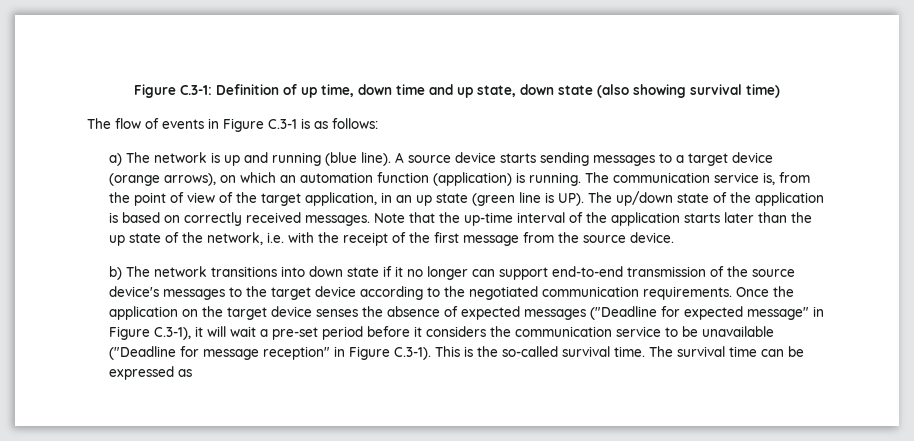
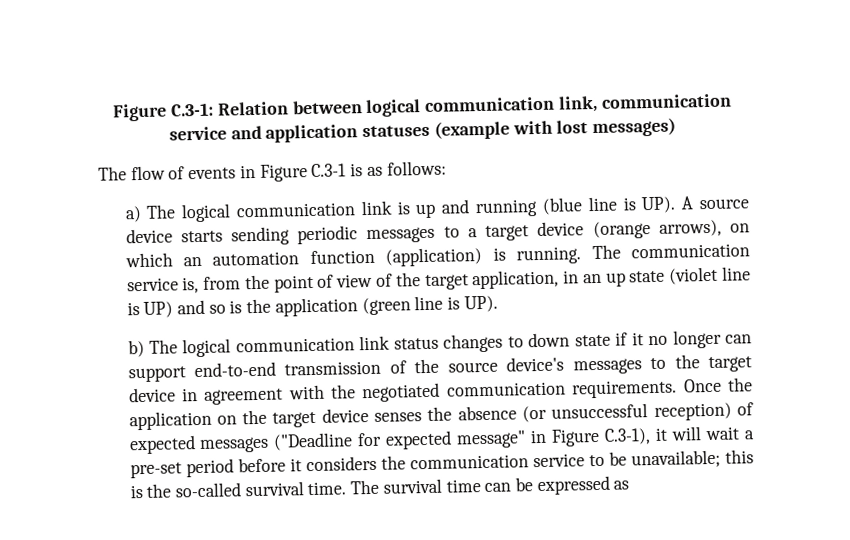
- Figure C.3-1: Definition of up time, down time and up state, down state (also showing survival time)
+ Figure C.3-1: Relation between logical communication link, communication service and application statuses (example with lost messages)
- a) The network is up and running (blue line). A source device starts sending messages to a target device (orange arrows), on which an automation function (application) is running.
+ a) The logical communication link is up and running (blue line is UP). A source device starts sending periodic messages to a target device (orange arrows), on which an automation function (application) is running.
- The communication service is, from the point of view of the target application, in an up state (green line is UP). The up/down state of the application is based on correctly received messages. Note that the up-time interval of the application starts later than the up state of the network, i.e. with the receipt of the first message from the source device.
- b) The network transitions into down state if it no longer can support end-to-end transmission of the source device's messages to the target device according to the negotiated communication requirements.
+ The communication service is, from the point of view of the target application, in an up state (violet line is UP) and so is the application (green line is UP).
+ b) The logical communication link status changes to down state if it no longer can support end-to-end transmission of the source device's messages to the target device in agreement with the negotiated communication requirements.
- Once the application on the target device senses the absence of expected messages ("Deadline for expected message" in Figure C.3-1), it will wait a pre-set period before it considers the communication service to be unavailable ("Deadline for message reception" in Figure C.3-1). This is the so-called survival time.
+ Once the application on the target device senses the absence (or unsuccessful reception) of expected messages ("Deadline for expected message" in Figure C.3-1), it will wait a pre-set period before it considers the communication service to be unavailable; this is the so-called survival time.

